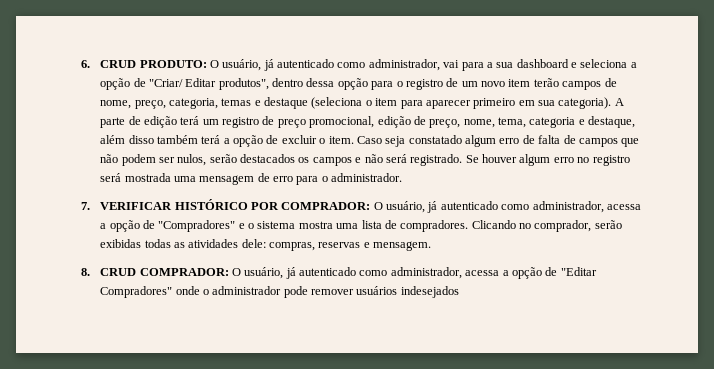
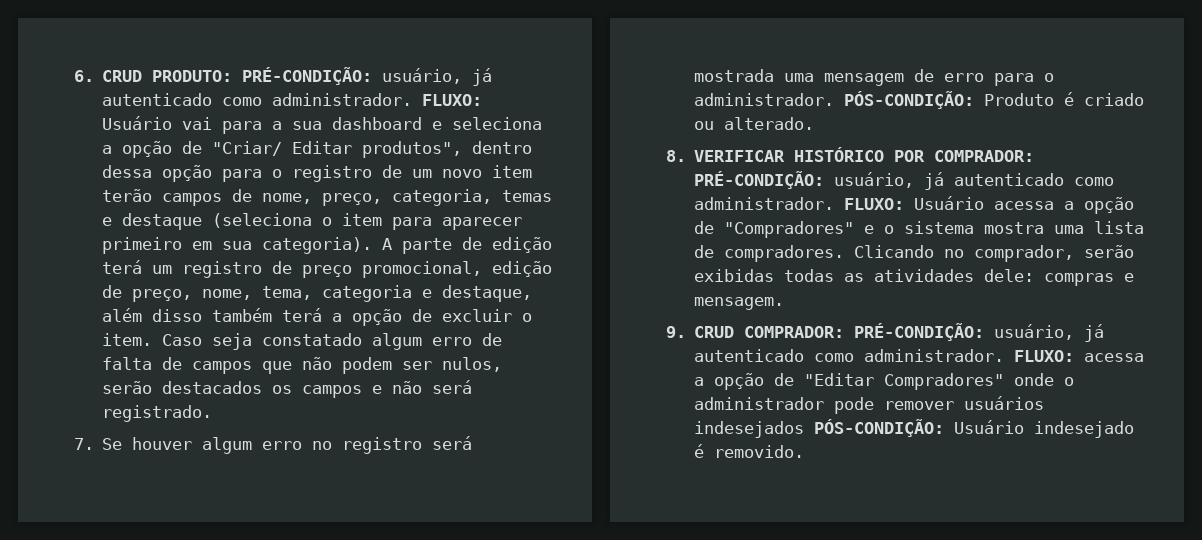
- 6. CRUD PRODUTO: O usuário, já autenticado como administrador, vai para a sua dashboard e seleciona a opção de "Criar/ Editar produtos", dentro dessa opção para o registro de um novo item terão campos de nome, preço, categoria, temas e destaque (seleciona o item para aparecer primeiro em sua categoria).
+ 6. CRUD PRODUTO: PRÉ-CONDIÇÃO: usuário, já autenticado como administrador. FLUXO: Usuário vai para a sua dashboard e seleciona a opção de "Criar/ Editar produtos", dentro dessa opção para o registro de um novo item terão campos de nome, preço, categoria, temas e destaque (seleciona o item para aparecer primeiro em sua categoria).
- Caso seja constatado algum erro de falta de campos que não podem ser nulos, serão destacados os campos e não será registrado. Se houver algum erro no registro será mostrada uma mensagem de erro para o administrador.
- 7. VERIFICAR HISTÓRICO POR COMPRADOR: O usuário, já autenticado como administrador, acessa a opção de "Compradores" e o sistema mostra uma lista de compradores.
+ Caso seja constatado algum erro de falta de campos que não podem ser nulos, serão destacados os campos e não será registrado.
+ 7. Se houver algum erro no registro será mostrada uma mensagem de erro para o administrador. PÓS-CONDIÇÃO: Produto é criado ou alterado.
+ 8. VERIFICAR HISTÓRICO POR COMPRADOR: PRÉ-CONDIÇÃO: usuário, já autenticado como administrador. FLUXO: Usuário acessa a opção de "Compradores" e o sistema mostra uma lista de compradores.
- Clicando no comprador, serão exibidas todas as atividades dele: compras, reservas e mensagem.
+ Clicando no comprador, serão exibidas todas as atividades dele: compras e mensagem.
- 8. CRUD COMPRADOR: O usuário, já autenticado como administrador, acessa a opção de "Editar Compradores" onde o administrador pode remover usuários indesejados
+ 9. CRUD COMPRADOR: PRÉ-CONDIÇÃO: usuário, já autenticado como administrador. FLUXO: acessa a opção de "Editar Compradores" onde o administrador pode remover usuários indesejados PÓS-CONDIÇÃO: Usuário indesejado é removido.

